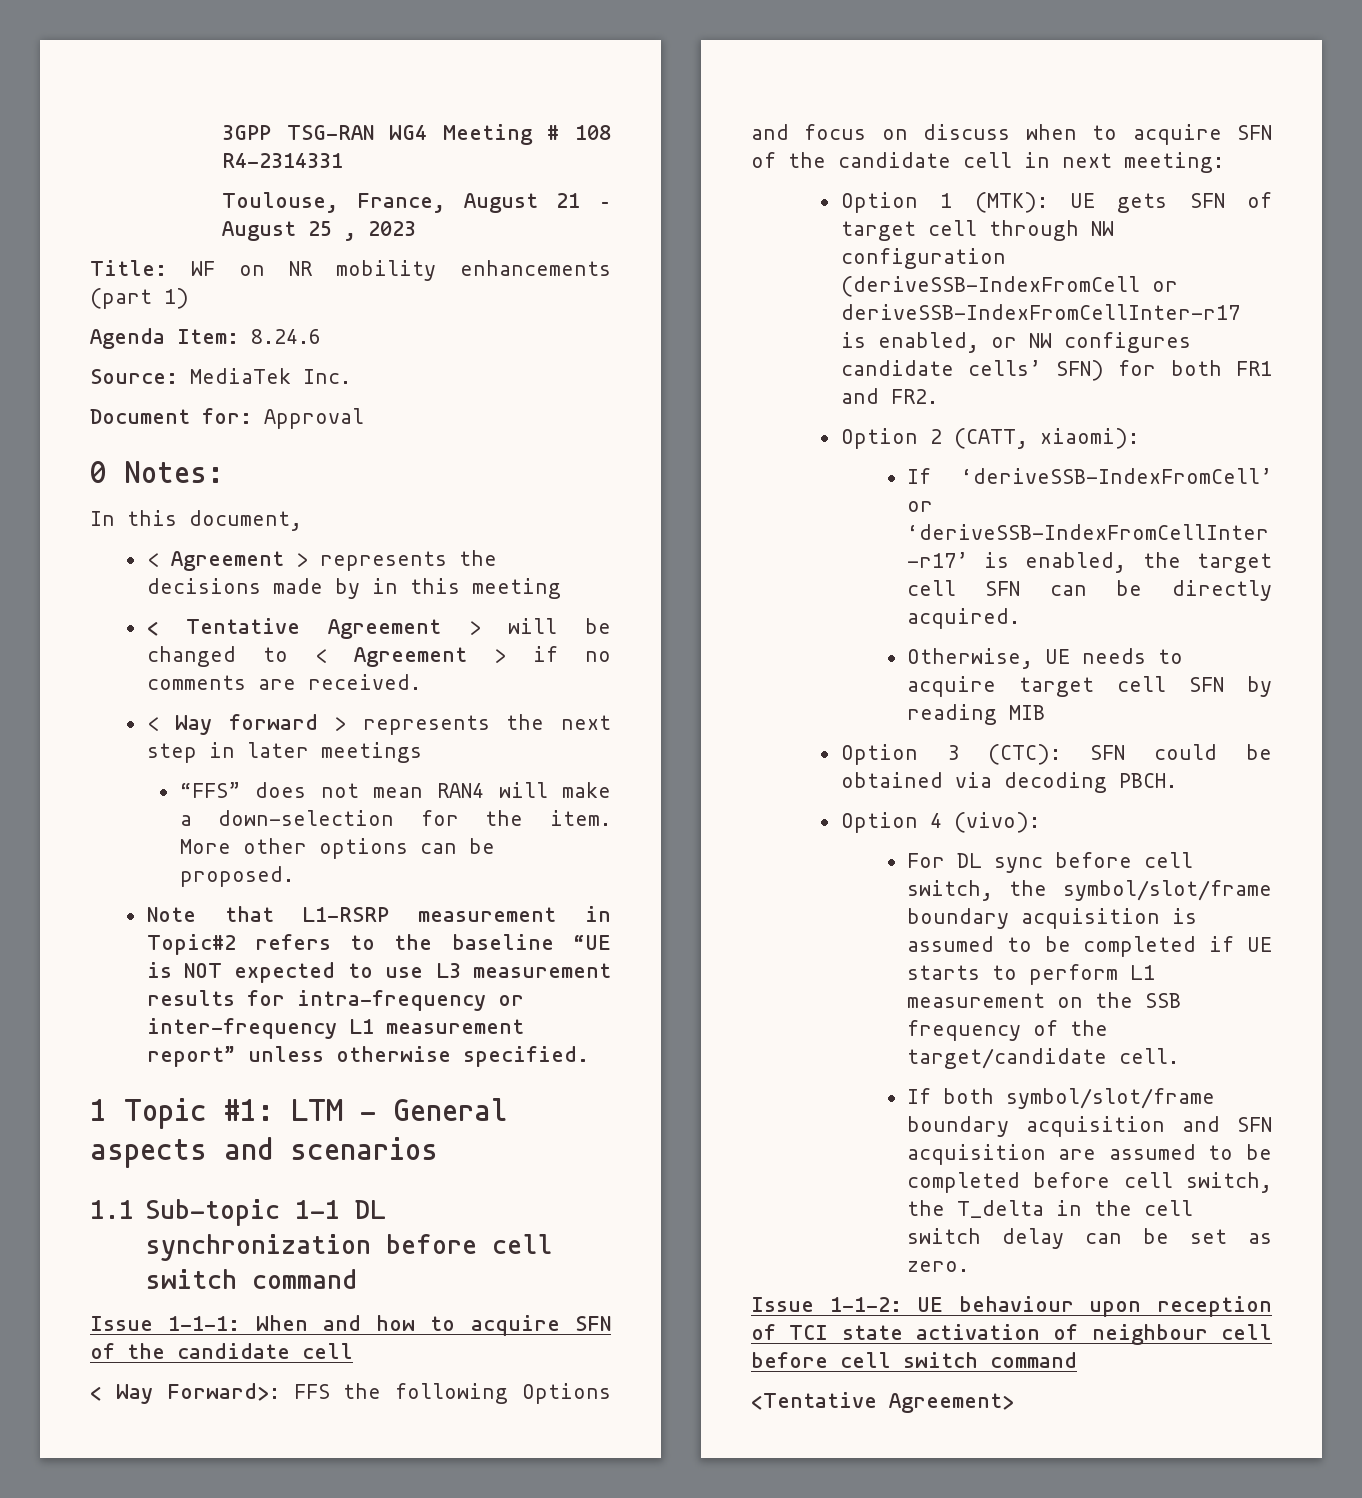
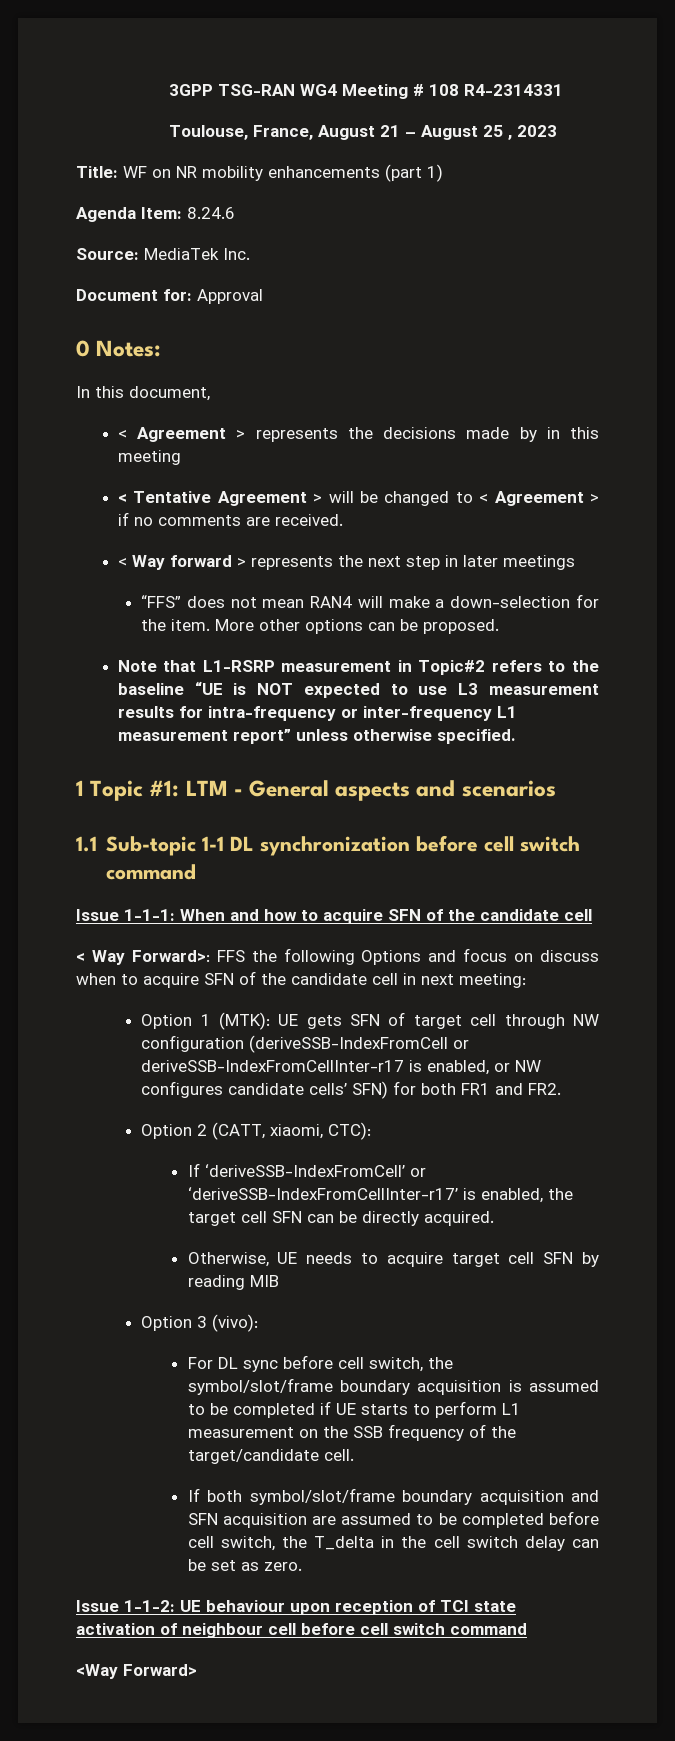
- Option 2 (CATT, xiaomi):
+ Option 2 (CATT, xiaomi, CTC):
- Option 3 (CTC): SFN could be obtained via decoding PBCH.
- Option 4 (vivo):
+ Option 3 (vivo):
- <Tentative Agreement>
+ <Way Forward>

